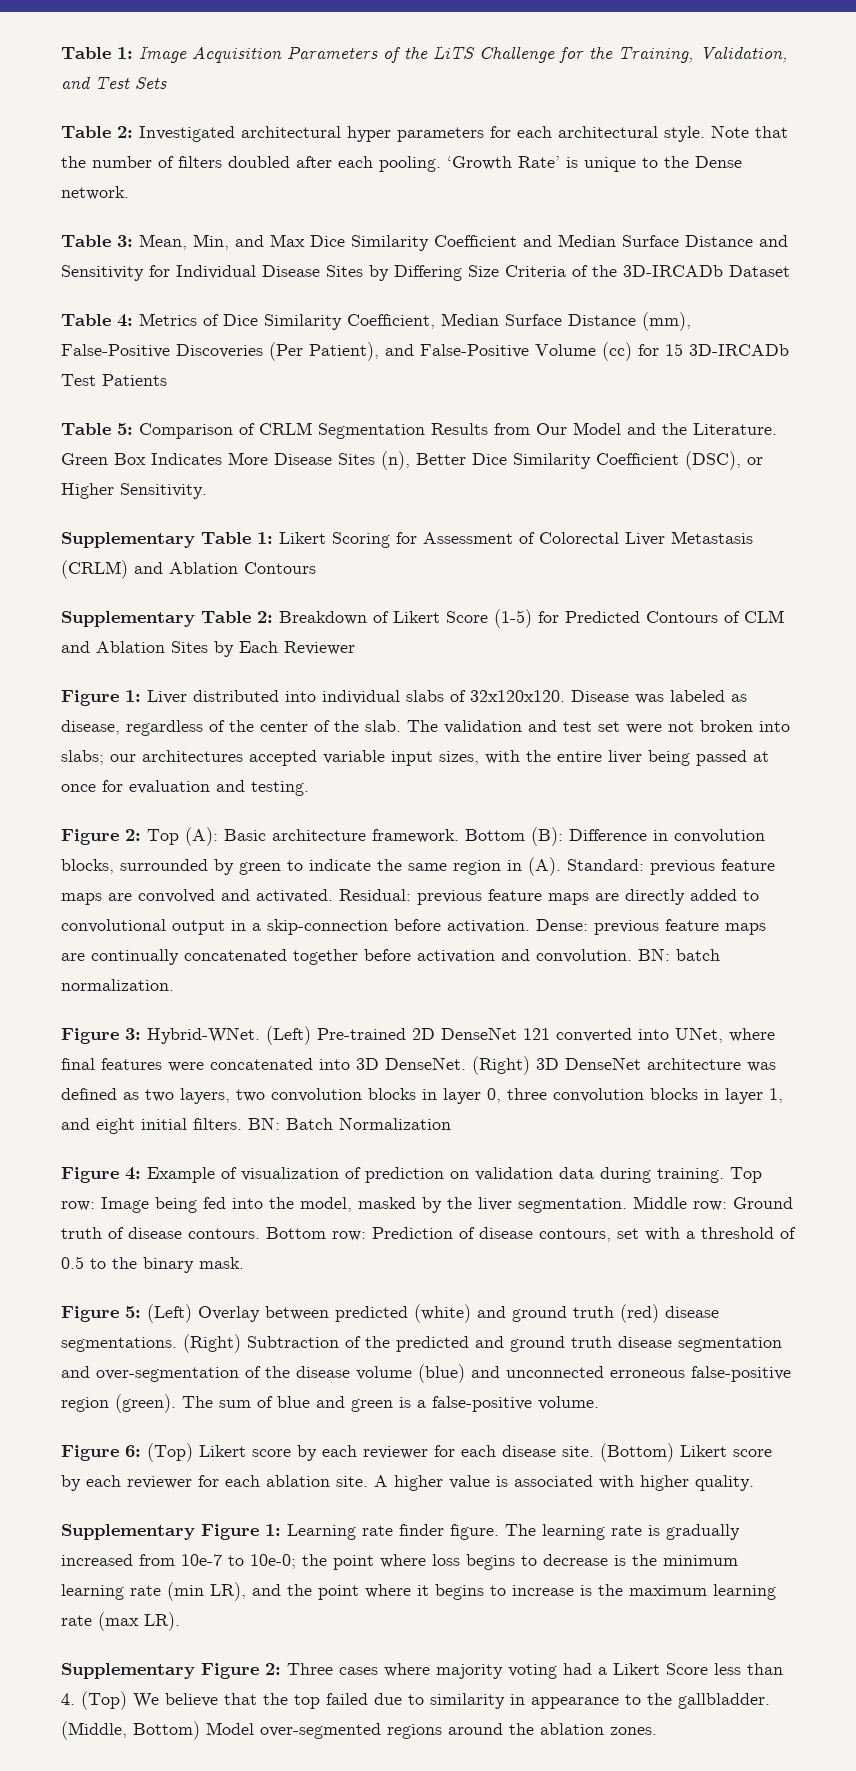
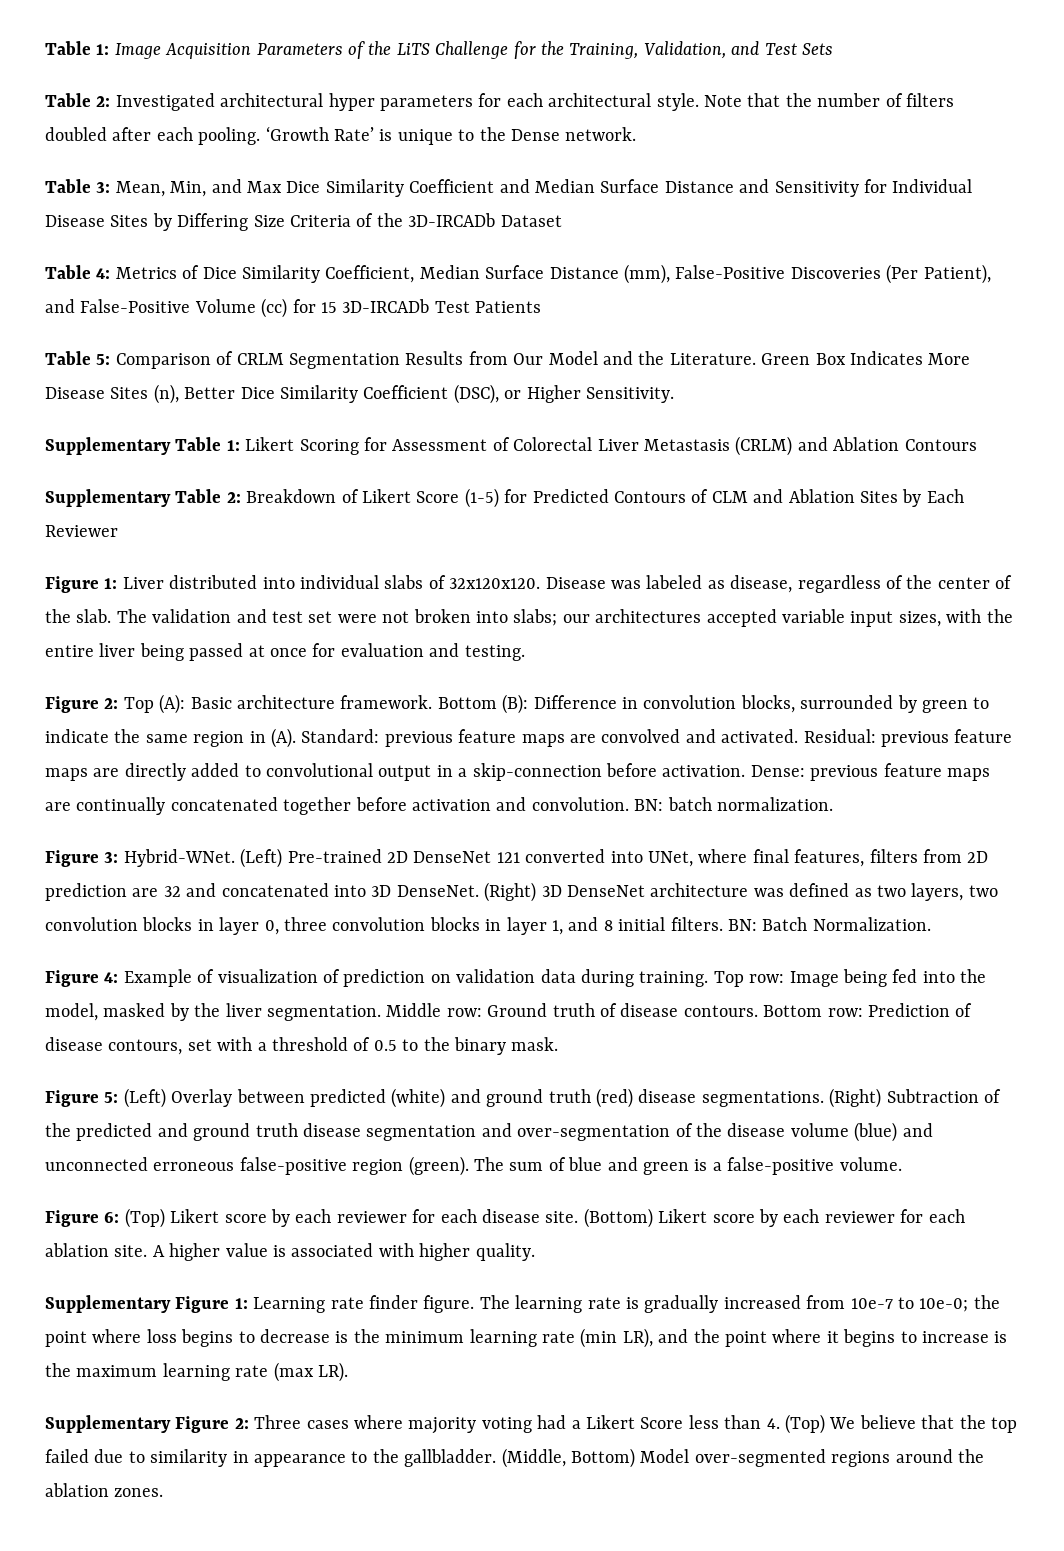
- (Left) Pre-trained 2D DenseNet 121 converted into UNet, where final features were concatenated into 3D DenseNet.
+ (Left) Pre-trained 2D DenseNet 121 converted into UNet, where final features, filters from 2D prediction are 32 and concatenated into 3D DenseNet.
- (Right) 3D DenseNet architecture was defined as two layers, two convolution blocks in layer 0, three convolution blocks in layer 1, and eight initial filters.
+ (Right) 3D DenseNet architecture was defined as two layers, two convolution blocks in layer 0, three convolution blocks in layer 1, and 8 initial filters.
- BN: Batch Normalization
+ BN: Batch Normalization.

